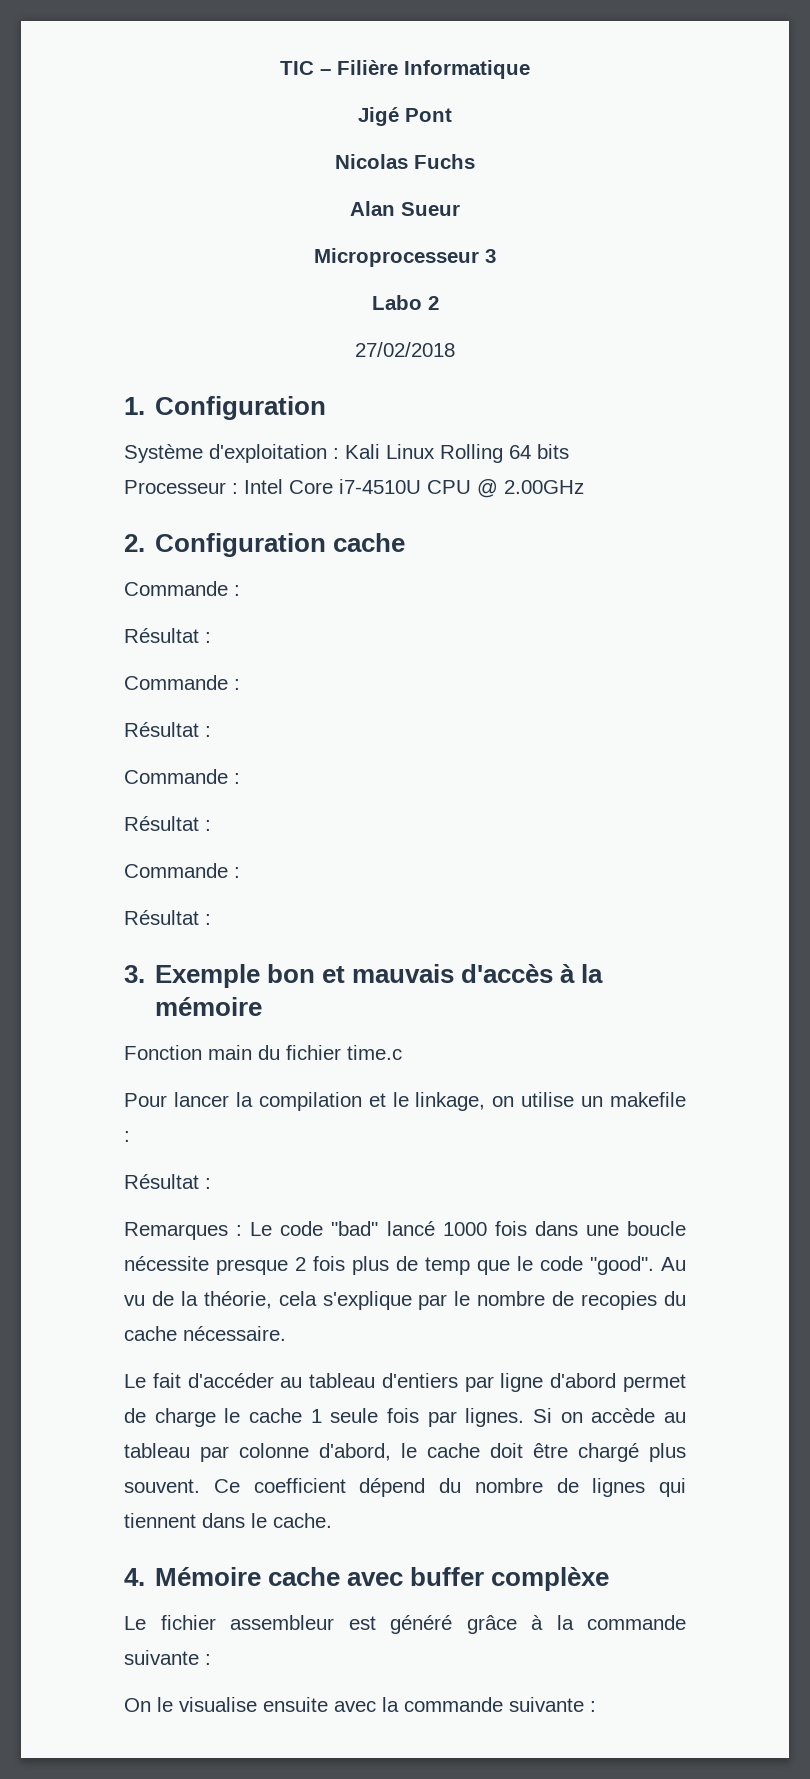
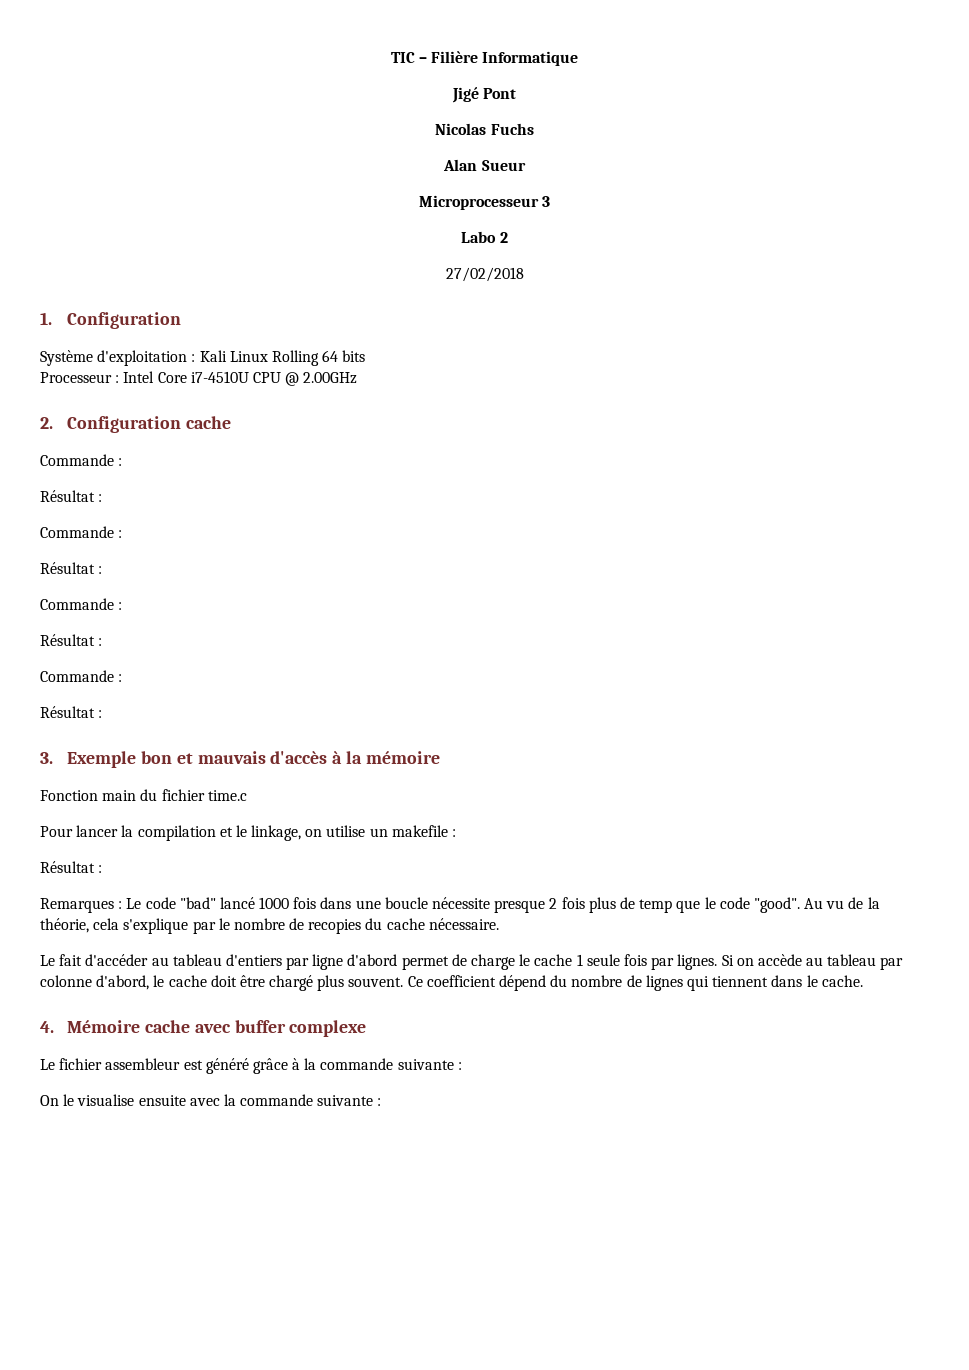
- 4. Mémoire cache avec buffer complèxe
+ 4. Mémoire cache avec buffer complexe

